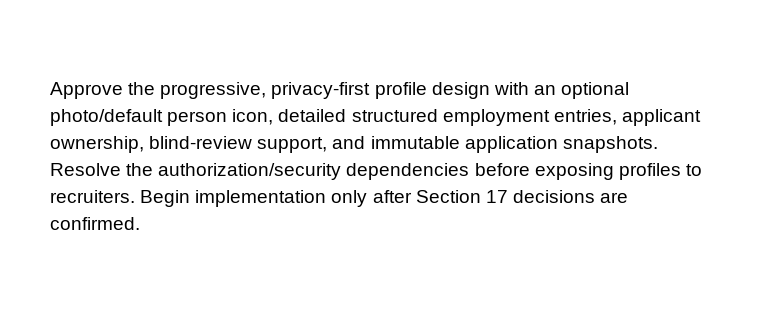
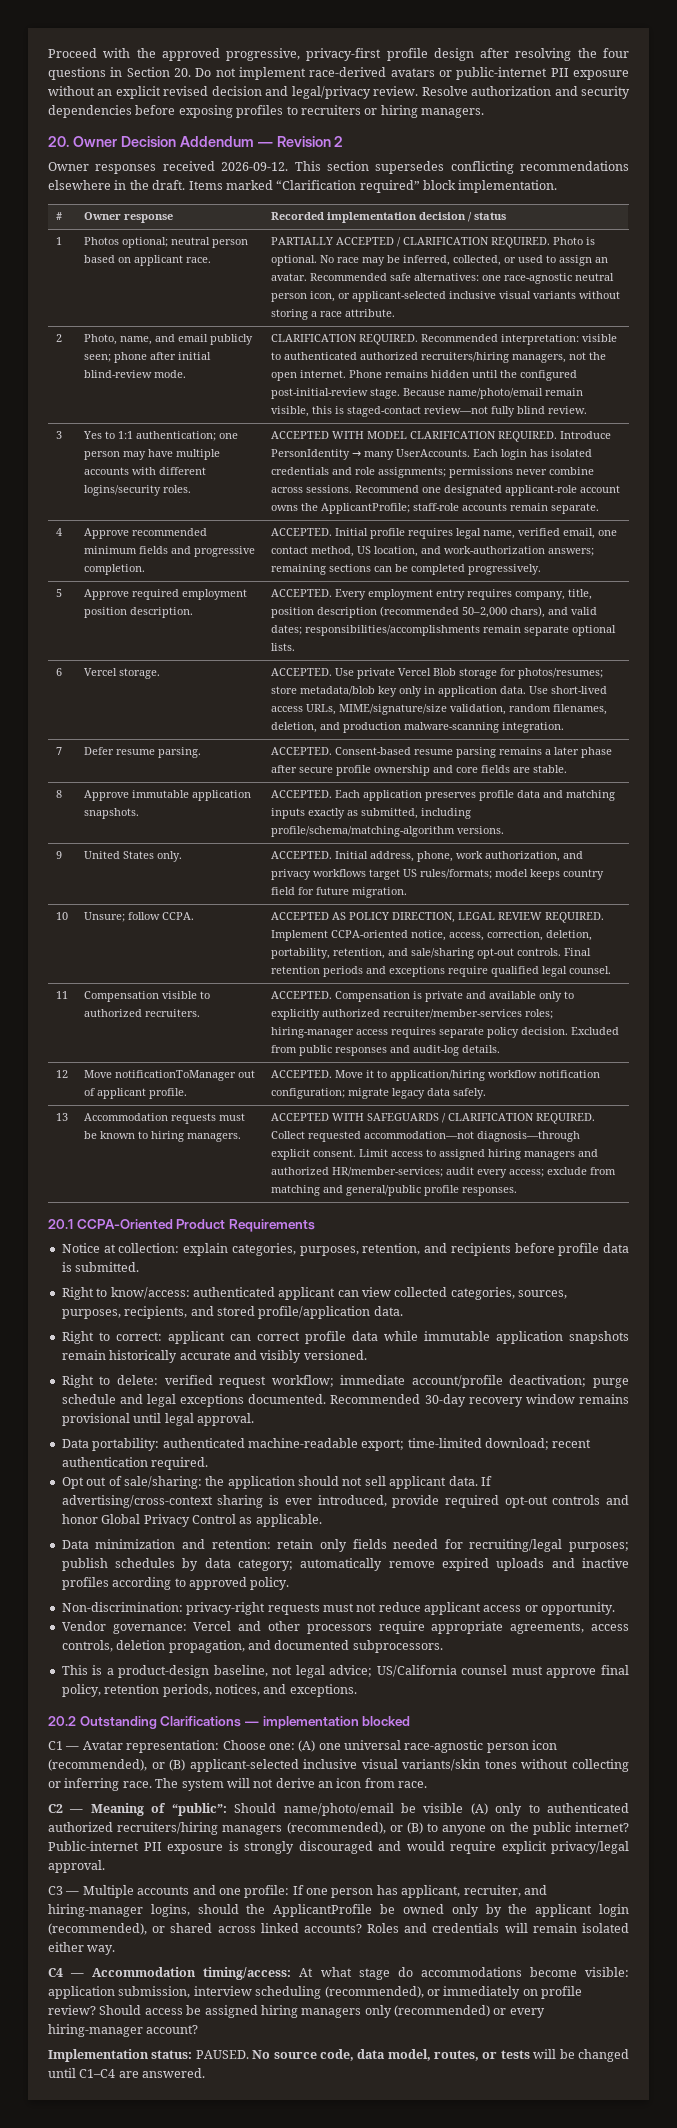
- Approve the progressive, privacy-first profile design with an optional photo/default person icon, detailed structured employment entries, applicant ownership, blind-review support, and immutable application snapshots. Resolve the authorization/security dependencies before exposing profiles to recruiters. Begin implementation only after Section 17 decisions are confirmed.
+ Proceed with the approved progressive, privacy-first profile design after resolving the four questions in Section 20. Do not implement race-derived avatars or public-internet PII exposure without an explicit revised decision and legal/privacy review. Resolve authorization and security dependencies before exposing profiles to recruiters or hiring managers.
+ 20. Owner Decision Addendum — Revision 2
+ Owner responses received 2026-09-12. This section supersedes conflicting recommendations elsewhere in the draft. Items marked “Clarification required” block implementation.
+ # | Owner response | Recorded implementation decision / status
+ 1 | Photos optional; neutral person based on applicant race. | PARTIALLY ACCEPTED / CLARIFICATION REQUIRED. Photo is optional. No race may be inferred, collected, or used to assign an avatar. Recommended safe alternatives: one race-agnostic neutral person icon, or applicant-selected inclusive visual variants without storing a race attribute.
+ 2 | Photo, name, and email publicly seen; phone after initial blind-review mode. | CLARIFICATION REQUIRED. Recommended interpretation: visible to authenticated authorized recruiters/hiring managers, not the open internet. Phone remains hidden until the configured post-initial-review stage. Because name/photo/email remain visible, this is staged-contact review—not fully blind review.
+ 3 | Yes to 1:1 authentication; one person may have multiple accounts with different logins/security roles. | ACCEPTED WITH MODEL CLARIFICATION REQUIRED. Introduce PersonIdentity → many UserAccounts. Each login has isolated credentials and role assignments; permissions never combine across sessions. Recommend one designated applicant-role account owns the ApplicantProfile; staff-role accounts remain separate.
+ 4 | Approve recommended minimum fields and progressive completion. | ACCEPTED. Initial profile requires legal name, verified email, one contact method, US location, and work-authorization answers; remaining sections can be completed progressively.
+ 5 | Approve required employment position description. | ACCEPTED. Every employment entry requires company, title, position description (recommended 50–2,000 chars), and valid dates; responsibilities/accomplishments remain separate optional lists.
+ 6 | Vercel storage. | ACCEPTED. Use private Vercel Blob storage for photos/resumes; store metadata/blob key only in application data. Use short-lived access URLs, MIME/signature/size validation, random filenames, deletion, and production malware-scanning integration.
+ 7 | Defer resume parsing. | ACCEPTED. Consent-based resume parsing remains a later phase after secure profile ownership and core fields are stable.
+ 8 | Approve immutable application snapshots. | ACCEPTED. Each application preserves profile data and matching inputs exactly as submitted, including profile/schema/matching-algorithm versions.
+ 9 | United States only. | ACCEPTED. Initial address, phone, work authorization, and privacy workflows target US rules/formats; model keeps country field for future migration.
+ 10 | Unsure; follow CCPA. | ACCEPTED AS POLICY DIRECTION, LEGAL REVIEW REQUIRED. Implement CCPA-oriented notice, access, correction, deletion, portability, retention, and sale/sharing opt-out controls. Final retention periods and exceptions require qualified legal counsel.
+ 11 | Compensation visible to authorized recruiters. | ACCEPTED. Compensation is private and available only to explicitly authorized recruiter/member-services roles; hiring-manager access requires separate policy decision. Excluded from public responses and audit-log details.
+ 12 | Move notificationToManager out of applicant profile. | ACCEPTED. Move it to application/hiring workflow notification configuration; migrate legacy data safely.
+ 13 | Accommodation requests must be known to hiring managers. | ACCEPTED WITH SAFEGUARDS / CLARIFICATION REQUIRED. Collect requested accommodation—not diagnosis—through explicit consent. Limit access to assigned hiring managers and authorized HR/member-services; audit every access; exclude from matching and general/public profile responses.
+ 20.1 CCPA-Oriented Product Requirements
+ Notice at collection: explain categories, purposes, retention, and recipients before profile data is submitted.
+ Right to know/access: authenticated applicant can view collected categories, sources, purposes, recipients, and stored profile/application data.
+ Right to correct: applicant can correct profile data while immutable application snapshots remain historically accurate and visibly versioned.
+ Right to delete: verified request workflow; immediate account/profile deactivation; purge schedule and legal exceptions documented. Recommended 30-day recovery window remains provisional until legal approval.
+ Data portability: authenticated machine-readable export; time-limited download; recent authentication required.
+ Opt out of sale/sharing: the application should not sell applicant data. If advertising/cross-context sharing is ever introduced, provide required opt-out controls and honor Global Privacy Control as applicable.
+ Data minimization and retention: retain only fields needed for recruiting/legal purposes; publish schedules by data category; automatically remove expired uploads and inactive profiles according to approved policy.
+ Non-discrimination: privacy-right requests must not reduce applicant access or opportunity.
+ Vendor governance: Vercel and other processors require appropriate agreements, access controls, deletion propagation, and documented subprocessors.
+ This is a product-design baseline, not legal advice; US/California counsel must approve final policy, retention periods, notices, and exceptions.
+ 20.2 Outstanding Clarifications — implementation blocked
+ C1 — Avatar representation: Choose one: (A) one universal race-agnostic person icon (recommended), or (B) applicant-selected inclusive visual variants/skin tones without collecting or inferring race. The system will not derive an icon from race.
+ C2 — Meaning of “public”: Should name/photo/email be visible (A) only to authenticated authorized recruiters/hiring managers (recommended), or (B) to anyone on the public internet? Public-internet PII exposure is strongly discouraged and would require explicit privacy/legal approval.
+ C3 — Multiple accounts and one profile: If one person has applicant, recruiter, and hiring-manager logins, should the ApplicantProfile be owned only by the applicant login (recommended), or shared across linked accounts? Roles and credentials will remain isolated either way.
+ C4 — Accommodation timing/access: At what stage do accommodations become visible: application submission, interview scheduling (recommended), or immediately on profile review? Should access be assigned hiring managers only (recommended) or every hiring-manager account?
+ Implementation status: PAUSED. No source code, data model, routes, or tests will be changed until C1–C4 are answered.

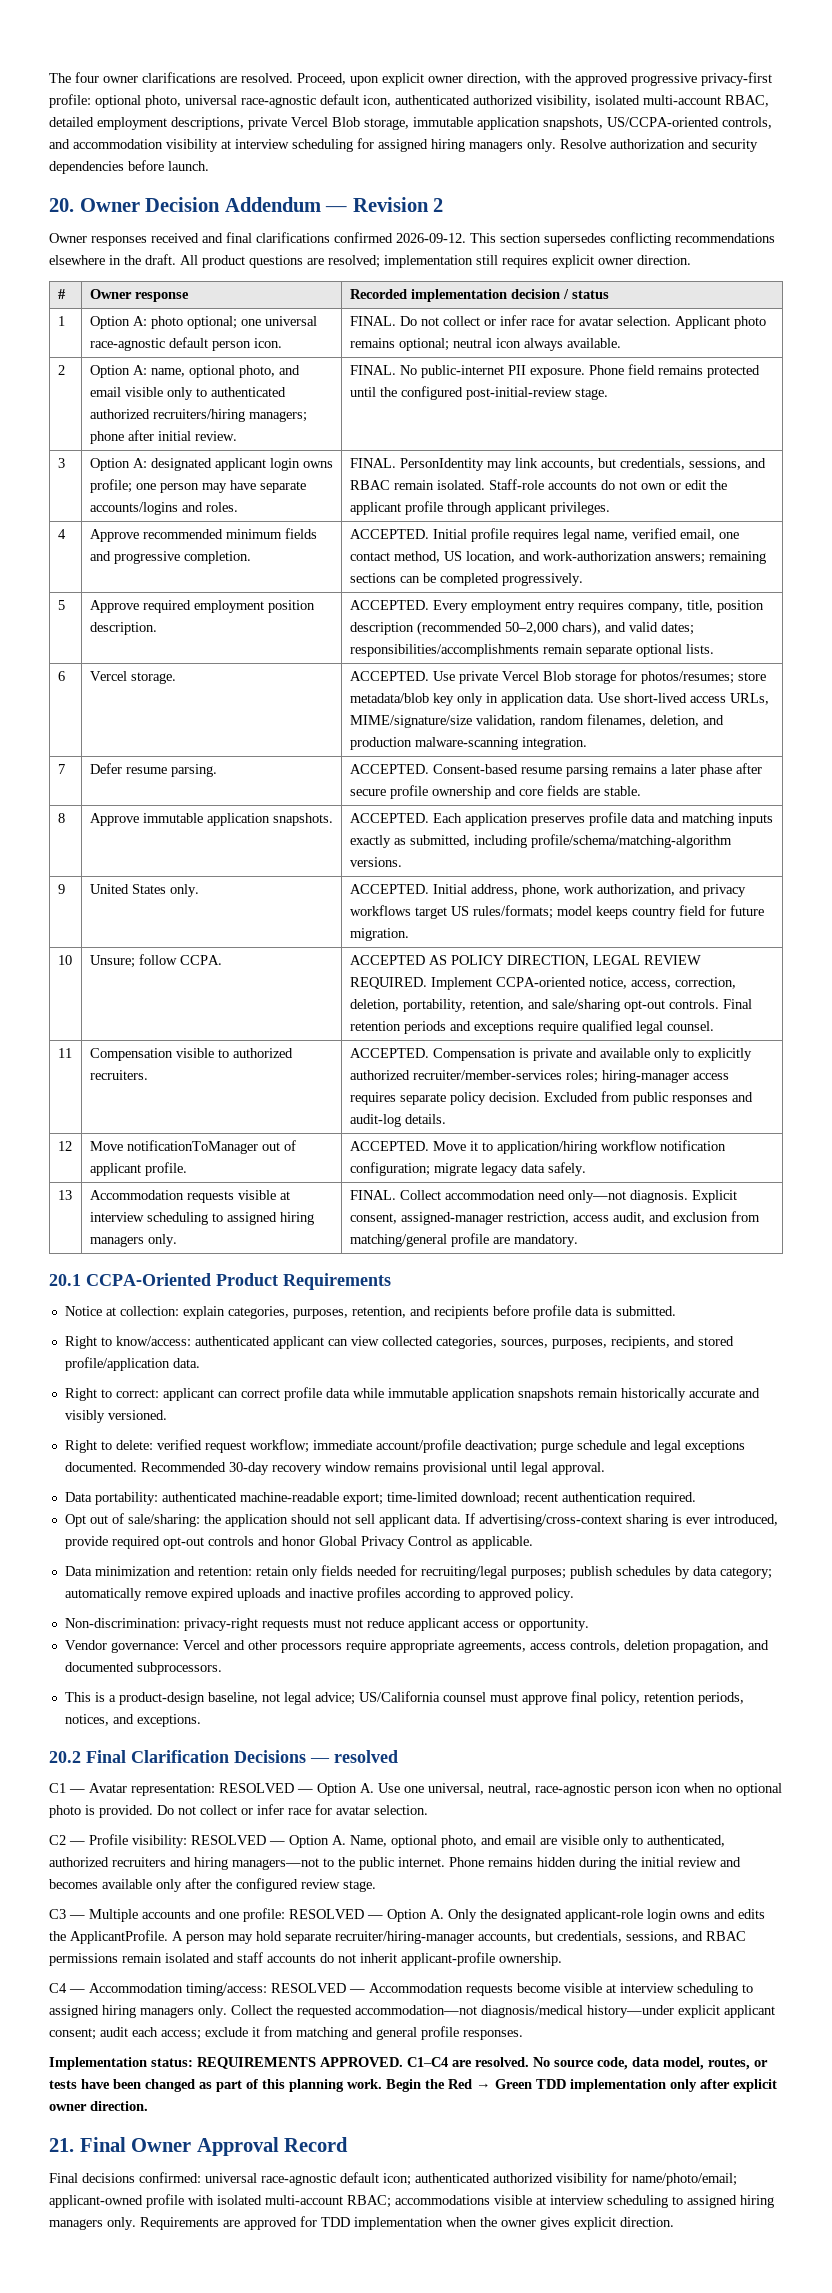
- Proceed with the approved progressive, privacy-first profile design after resolving the four questions in Section 20. Do not implement race-derived avatars or public-internet PII exposure without an explicit revised decision and legal/privacy review.
+ The four owner clarifications are resolved. Proceed, upon explicit owner direction, with the approved progressive privacy-first profile: optional photo, universal race-agnostic default icon, authenticated authorized visibility, isolated multi-account RBAC, detailed employment descriptions, private Vercel Blob storage, immutable application snapshots, US/CCPA-oriented controls, and accommodation visibility at interview scheduling for assigned hiring managers only.
- Resolve authorization and security dependencies before exposing profiles to recruiters or hiring managers.
+ Resolve authorization and security dependencies before launch.
- Owner responses received 2026-09-12.
+ Owner responses received and final clarifications confirmed 2026-09-12.
- Items marked “Clarification required” block implementation.
+ All product questions are resolved; implementation still requires explicit owner direction.
- Photos optional; neutral person based on applicant race. | PARTIALLY ACCEPTED / CLARIFICATION REQUIRED. Photo is optional. No race may be inferred, collected, or used to assign an avatar. Recommended safe alternatives: one race-agnostic neutral person icon, or applicant-selected inclusive visual variants without storing a race attribute.
- 2 | Photo, name, and email publicly seen; phone after initial blind-review mode. | CLARIFICATION REQUIRED. Recommended interpretation: visible to authenticated authorized recruiters/hiring managers, not the open internet. Phone remains hidden until the configured post-initial-review stage. Because name/photo/email remain visible, this is staged-contact review—not fully blind review.
- 3 | Yes to 1:1 authentication; one person may have multiple accounts with different logins/security roles. | ACCEPTED WITH MODEL CLARIFICATION REQUIRED. Introduce PersonIdentity → many UserAccounts. Each login has isolated credentials and role assignments; permissions never combine across sessions. Recommend one designated applicant-role account owns the ApplicantProfile; staff-role accounts remain separate.
+ Option A: photo optional; one universal race-agnostic default person icon. | FINAL. Do not collect or infer race for avatar selection. Applicant photo remains optional; neutral icon always available.
+ 2 | Option A: name, optional photo, and email visible only to authenticated authorized recruiters/hiring managers; phone after initial review. | FINAL. No public-internet PII exposure. Phone field remains protected until the configured post-initial-review stage.
+ 3 | Option A: designated applicant login owns profile; one person may have separate accounts/logins and roles. | FINAL. PersonIdentity may link accounts, but credentials, sessions, and RBAC remain isolated. Staff-role accounts do not own or edit the applicant profile through applicant privileges.
- 13 | Accommodation requests must be known to hiring managers. | ACCEPTED WITH SAFEGUARDS / CLARIFICATION REQUIRED. Collect requested accommodation—not diagnosis—through explicit consent. Limit access to assigned hiring managers and authorized HR/member-services; audit every access; exclude from matching and general/public profile responses.
+ 13 | Accommodation requests visible at interview scheduling to assigned hiring managers only. | FINAL. Collect accommodation need only—not diagnosis. Explicit consent, assigned-manager restriction, access audit, and exclusion from matching/general profile are mandatory.
- 20.2 Outstanding Clarifications — implementation blocked
+ 20.2 Final Clarification Decisions — resolved
- C1 — Avatar representation: Choose one: (A) one universal race-agnostic person icon (recommended), or (B) applicant-selected inclusive visual variants/skin tones without collecting or inferring race. The system will not derive an icon from race.
- C2 — Meaning of “public”: Should name/photo/email be visible (A) only to authenticated authorized recruiters/hiring managers (recommended), or (B) to anyone on the public internet? Public-internet PII exposure is strongly discouraged and would require explicit privacy/legal approval.
+ C1 — Avatar representation: RESOLVED — Option A. Use one universal, neutral, race-agnostic person icon when no optional photo is provided. Do not collect or infer race for avatar selection.
+ C2 — Profile visibility: RESOLVED — Option A. Name, optional photo, and email are visible only to authenticated, authorized recruiters and hiring managers—not to the public internet. Phone remains hidden during the initial review and becomes available only after the configured review stage.
- C3 — Multiple accounts and one profile: If one person has applicant, recruiter, and hiring-manager logins, should the ApplicantProfile be owned only by the applicant login (recommended), or shared across linked accounts? Roles and credentials will remain isolated either way.
- C4 — Accommodation timing/access: At what stage do accommodations become visible: application submission, interview scheduling (recommended), or immediately on profile review? Should access be assigned hiring managers only (recommended) or every hiring-manager account?
- Implementation status: PAUSED.
+ C3 — Multiple accounts and one profile: RESOLVED — Option A. Only the designated applicant-role login owns and edits the ApplicantProfile. A person may hold separate recruiter/hiring-manager accounts, but credentials, sessions, and RBAC permissions remain isolated and staff accounts do not inherit applicant-profile ownership.
+ C4 — Accommodation timing/access: RESOLVED — Accommodation requests become visible at interview scheduling to assigned hiring managers only. Collect the requested accommodation—not diagnosis/medical history—under explicit applicant consent; audit each access; exclude it from matching and general profile responses.
+ Implementation status: REQUIREMENTS APPROVED. C1–C4 are resolved.
- No source code, data model, routes, or tests will be changed until C1–C4 are answered.
+ No source code, data model, routes, or tests have been changed as part of this planning work. Begin the Red → Green TDD implementation only after explicit owner direction.
+ 21. Final Owner Approval Record
+ Final decisions confirmed: universal race-agnostic default icon; authenticated authorized visibility for name/photo/email; applicant-owned profile with isolated multi-account RBAC; accommodations visible at interview scheduling to assigned hiring managers only. Requirements are approved for TDD implementation when the owner gives explicit direction.

